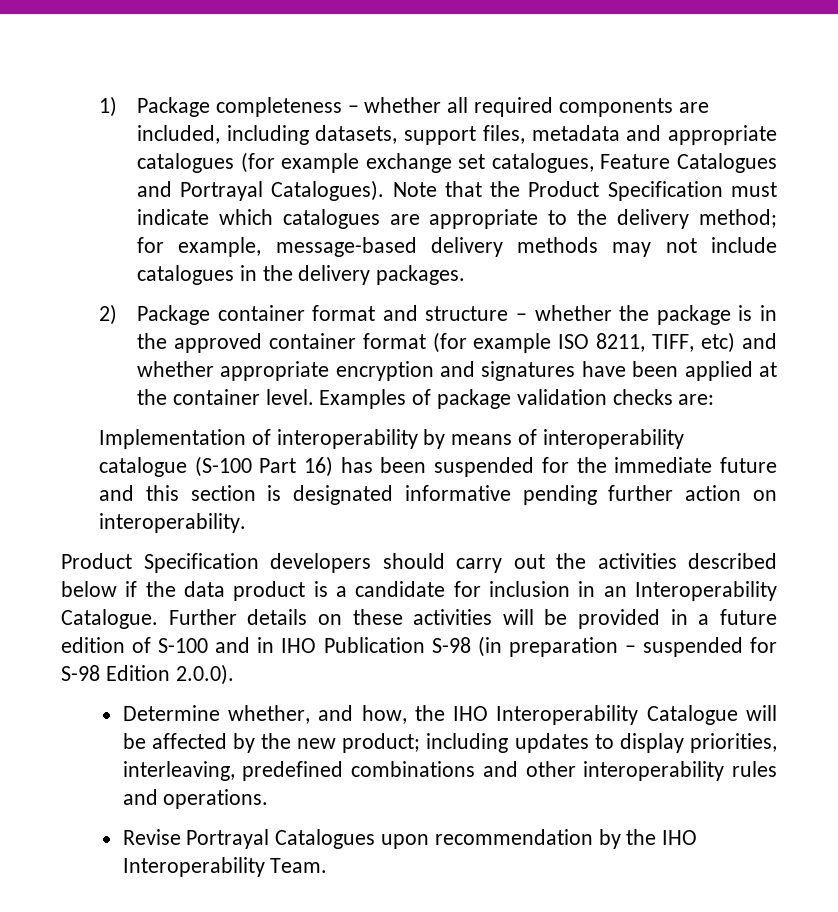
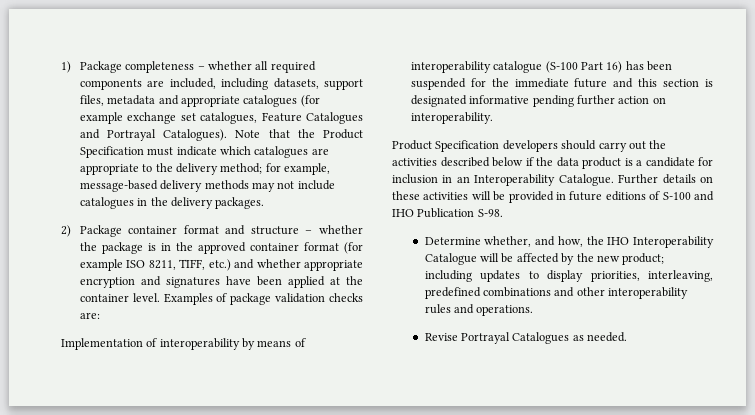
- 2) Package container format and structure – whether the package is in the approved container format (for example ISO 8211, TIFF, etc) and whether appropriate encryption and signatures have been applied at the container level.
+ 2) Package container format and structure – whether the package is in the approved container format (for example ISO 8211, TIFF, etc.) and whether appropriate encryption and signatures have been applied at the container level.
- Further details on these activities will be provided in a future edition of S-100 and in IHO Publication S-98 (in preparation – suspended for S-98 Edition 2.0.0).
+ Further details on these activities will be provided in future editions of S-100 and IHO Publication S-98.
- Revise Portrayal Catalogues upon recommendation by the IHO Interoperability Team.
+ Revise Portrayal Catalogues as needed.

